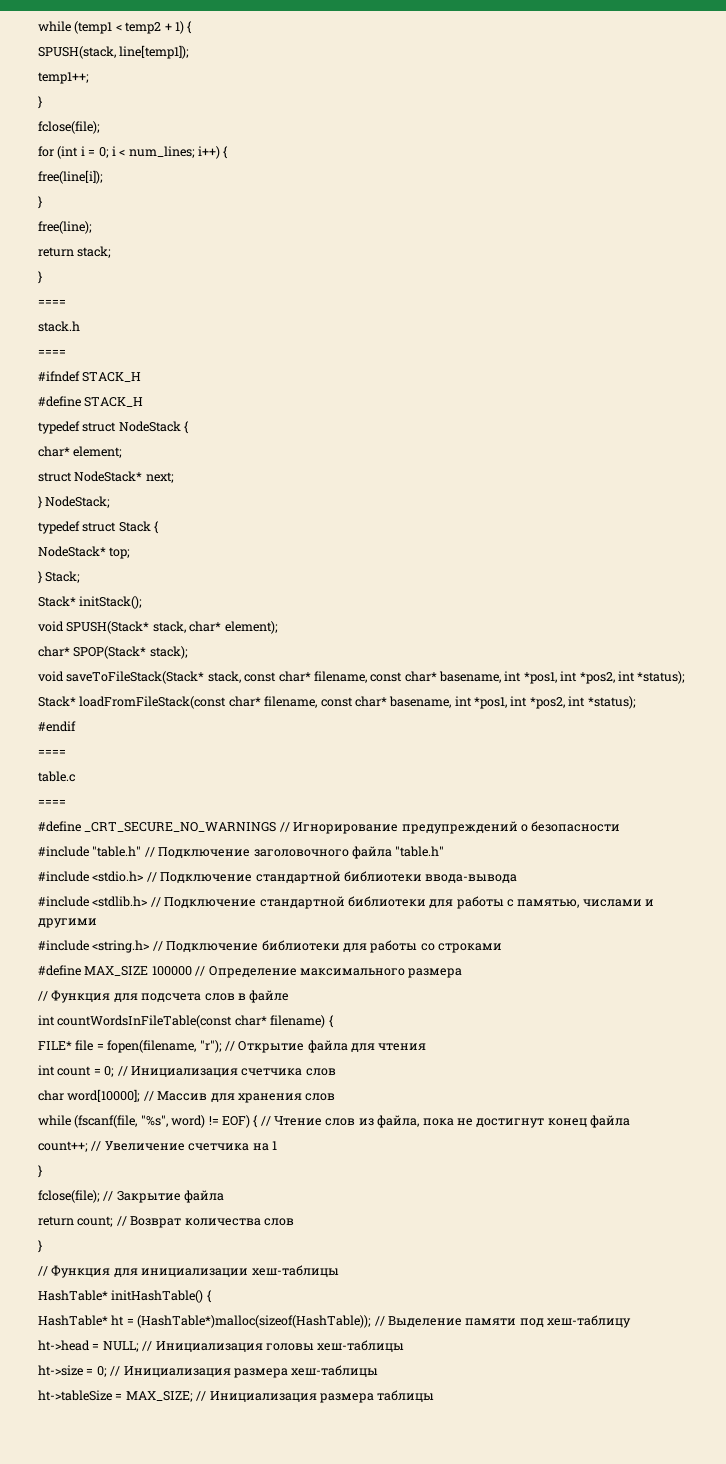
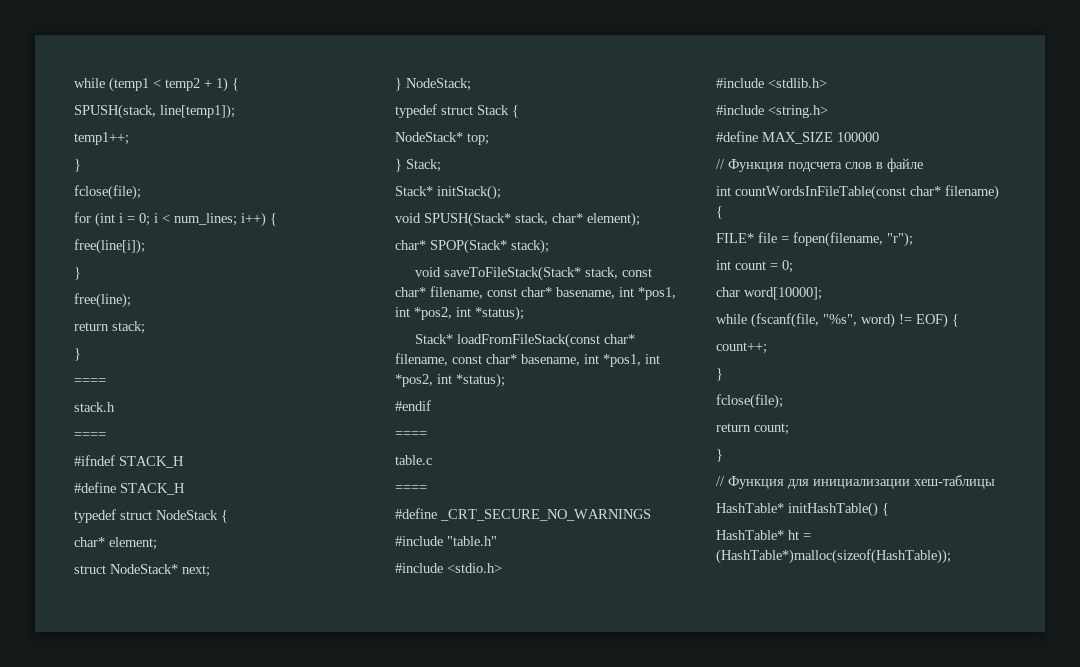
- #define _CRT_SECURE_NO_WARNINGS // Игнорирование предупреждений о безопасности
- #include "table.h" // Подключение заголовочного файла "table.h"
- #include <stdio.h> // Подключение стандартной библиотеки ввода-вывода
- #include <stdlib.h> // Подключение стандартной библиотеки для работы с памятью, числами и другими
- #include <string.h> // Подключение библиотеки для работы со строками
+ #define _CRT_SECURE_NO_WARNINGS
+ #include "table.h"
+ #include <stdio.h>
+ #include <stdlib.h>
+ #include <string.h>
- #define MAX_SIZE 100000 // Определение максимального размера
- // Функция для подсчета слов в файле
+ #define MAX_SIZE 100000
+ // Функция подсчета слов в файле
- FILE* file = fopen(filename, "r"); // Открытие файла для чтения
+ FILE* file = fopen(filename, "r");
- int count = 0; // Инициализация счетчика слов
- char word[10000]; // Массив для хранения слов
+ int count = 0;
+ char word[10000];
- while (fscanf(file, "%s", word) != EOF) { // Чтение слов из файла, пока не достигнут конец файла
- count++; // Увеличение счетчика на 1
+ while (fscanf(file, "%s", word) != EOF) {
+ count++;
  }
- fclose(file); // Закрытие файла
+ fclose(file);
- return count; // Возврат количества слов
+ return count;
- HashTable* ht = (HashTable*)malloc(sizeof(HashTable)); // Выделение памяти под хеш-таблицу
- ht->head = NULL; // Инициализация головы хеш-таблицы
- ht->size = 0; // Инициализация размера хеш-таблицы
- ht->tableSize = MAX_SIZE; // Инициализация размера таблицы
+ HashTable* ht = (HashTable*)malloc(sizeof(HashTable));

